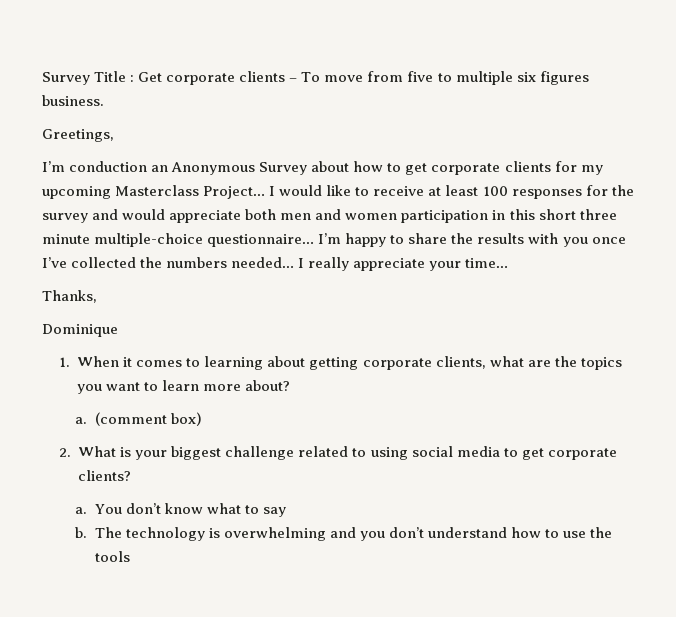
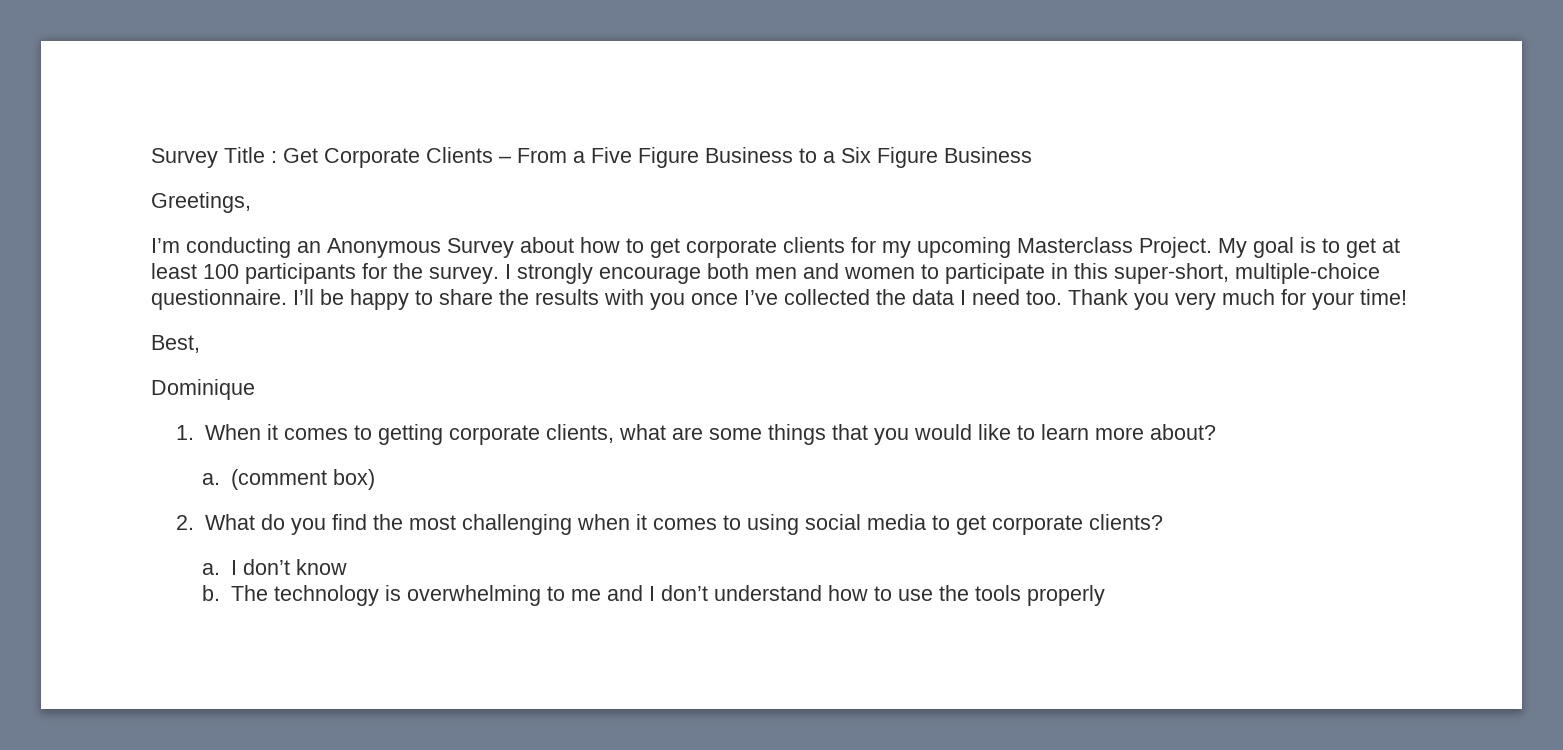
- Survey Title : Get corporate clients – To move from five to multiple six figures business.
+ Survey Title : Get Corporate Clients – From a Five Figure Business to a Six Figure Business
- I’m conduction an Anonymous Survey about how to get corporate clients for my upcoming Masterclass Project… I would like to receive at least 100 responses for the survey and would appreciate both men and women participation in this short three minute multiple-choice questionnaire… I’m happy to share the results with you once I’ve collected the numbers needed… I really appreciate your time…
- Thanks,
+ I’m conducting an Anonymous Survey about how to get corporate clients for my upcoming Masterclass Project. My goal is to get at least 100 participants for the survey. I strongly encourage both men and women to participate in this super-short, multiple-choice questionnaire. I’ll be happy to share the results with you once I’ve collected the data I need too. Thank you very much for your time!
+ Best,
- 1. When it comes to learning about getting corporate clients, what are the topics you want to learn more about?
+ 1. When it comes to getting corporate clients, what are some things that you would like to learn more about?
- 2. What is your biggest challenge related to using social media to get corporate clients?
+ 2. What do you find the most challenging when it comes to using social media to get corporate clients?
- You don’t know what to say
+ I don’t know
- The technology is overwhelming and you don’t understand how to use the tools
+ The technology is overwhelming to me and I don’t understand how to use the tools properly

